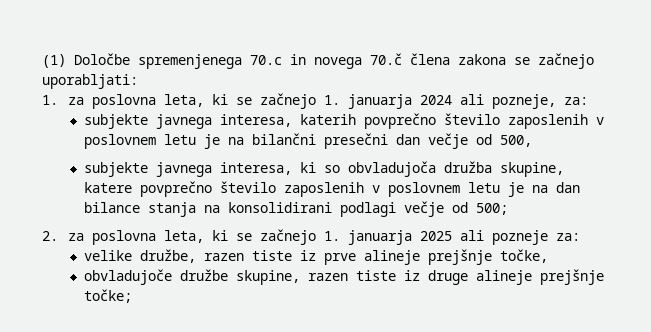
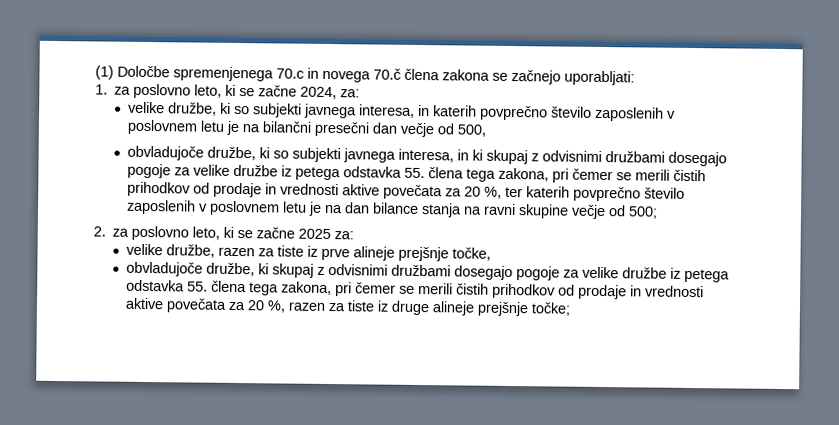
- 1. za poslovna leta, ki se začnejo 1. januarja 2024 ali pozneje, za:
- subjekte javnega interesa, katerih povprečno število zaposlenih v poslovnem letu je na bilančni presečni dan večje od 500,
+ 1. za poslovno leto, ki se začne 2024, za:
+ velike družbe, ki so subjekti javnega interesa, in katerih povprečno število zaposlenih v poslovnem letu je na bilančni presečni dan večje od 500,
- subjekte javnega interesa, ki so obvladujoča družba skupine, katere povprečno število zaposlenih v poslovnem letu je na dan bilance stanja na konsolidirani podlagi večje od 500;
+ obvladujoče družbe, ki so subjekti javnega interesa, in ki skupaj z odvisnimi družbami dosegajo pogoje za velike družbe iz petega odstavka 55. člena tega zakona, pri čemer se merili čistih prihodkov od prodaje in vrednosti aktive povečata za 20 %, ter katerih povprečno število zaposlenih v poslovnem letu je na dan bilance stanja na ravni skupine večje od 500;
- 2. za poslovna leta, ki se začnejo 1. januarja 2025 ali pozneje za:
+ 2. za poslovno leto, ki se začne 2025 za:
- velike družbe, razen tiste iz prve alineje prejšnje točke,
+ velike družbe, razen za tiste iz prve alineje prejšnje točke,
- obvladujoče družbe skupine, razen tiste iz druge alineje prejšnje točke;
+ obvladujoče družbe, ki skupaj z odvisnimi družbami dosegajo pogoje za velike družbe iz petega odstavka 55. člena tega zakona, pri čemer se merili čistih prihodkov od prodaje in vrednosti aktive povečata za 20 %, razen za tiste iz druge alineje prejšnje točke;

